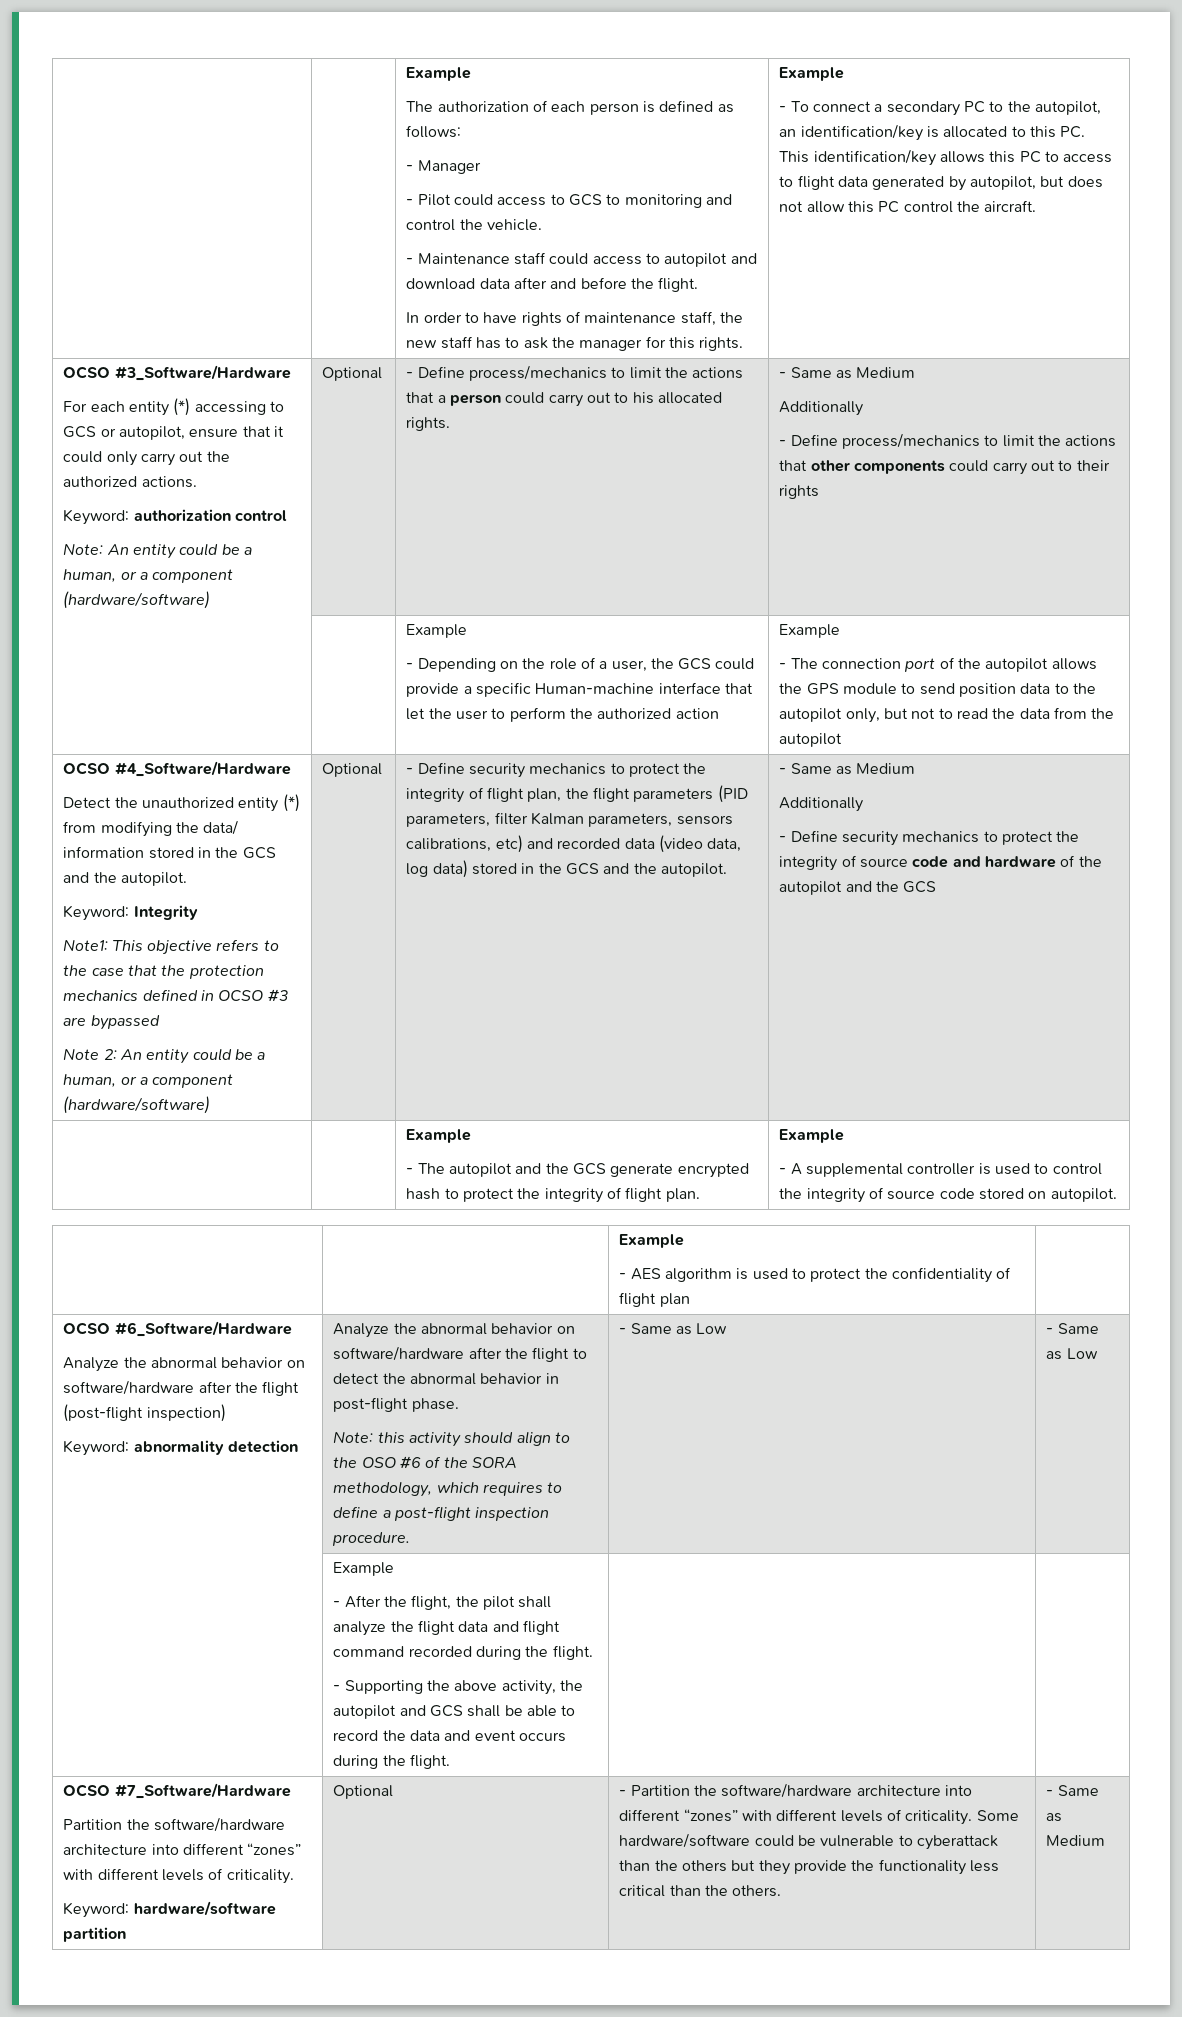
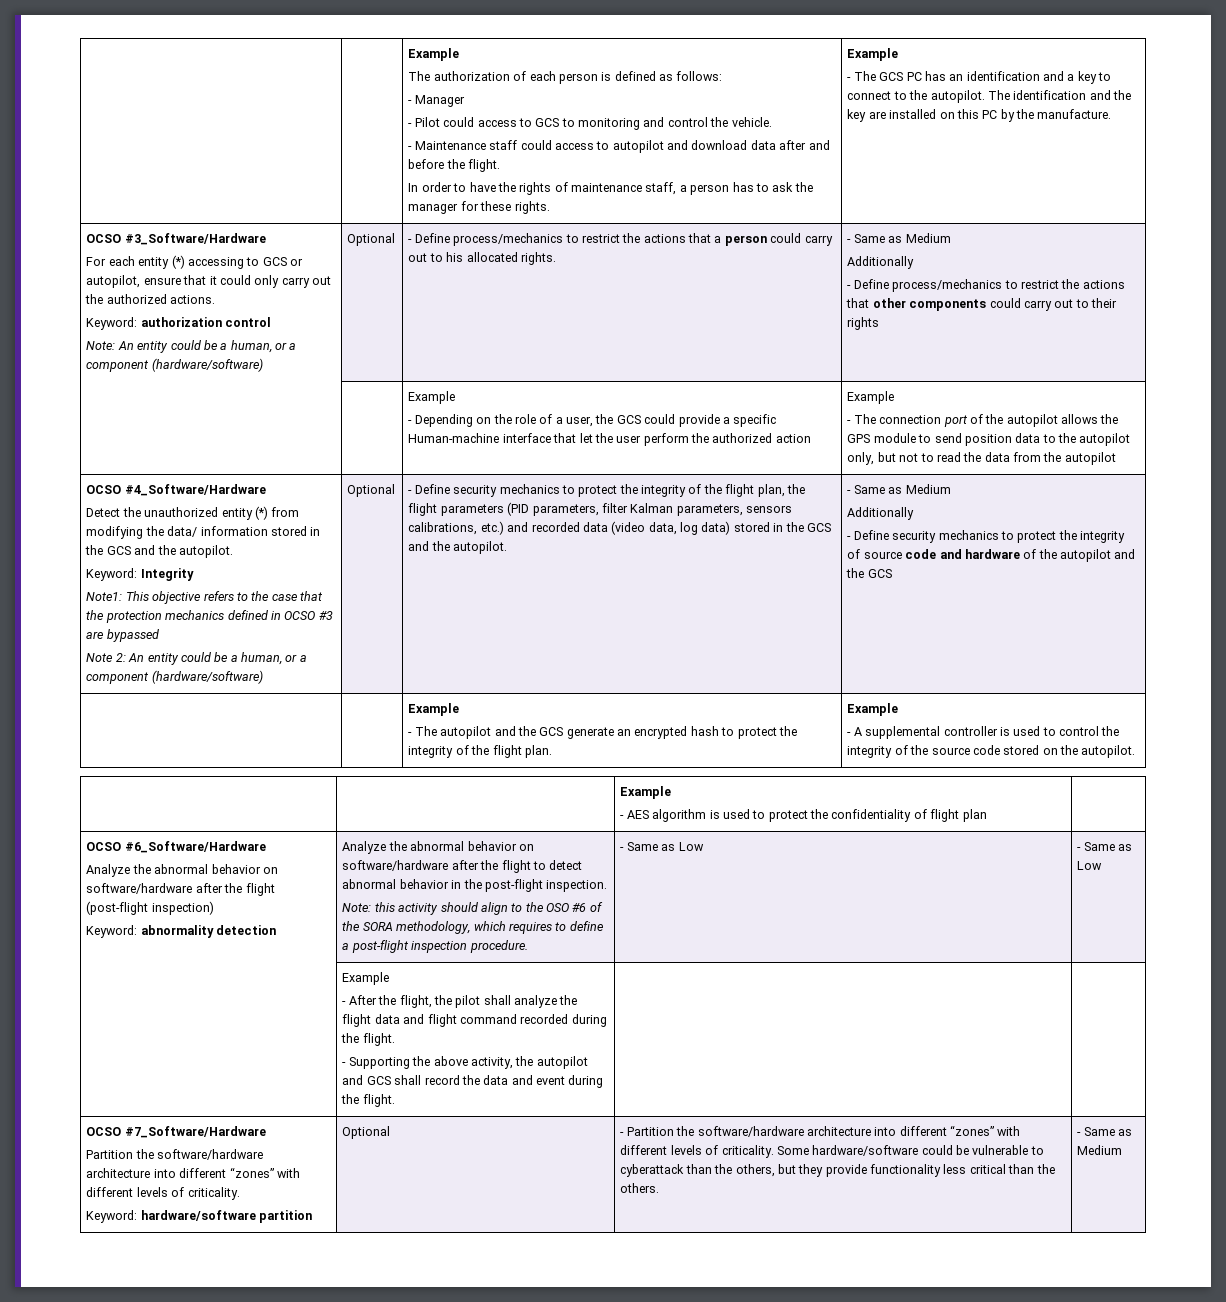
- In order to have rights of maintenance staff, the new staff has to ask the manager for this rights.
+ In order to have the rights of maintenance staff, a person has to ask the manager for these rights.
- - To connect a secondary PC to the autopilot, an identification/key is allocated to this PC. This identification/key allows this PC to access to flight data generated by autopilot, but does not allow this PC control the aircraft.
+ - The GCS PC has an identification and a key to connect to the autopilot. The identification and the key are installed on this PC by the manufacture.
- - Define process/mechanics to limit the actions that a person could carry out to his allocated rights.
+ - Define process/mechanics to restrict the actions that a person could carry out to his allocated rights.
- - Define process/mechanics to limit the actions that other components could carry out to their rights
+ - Define process/mechanics to restrict the actions that other components could carry out to their rights
- - Depending on the role of a user, the GCS could provide a specific Human-machine interface that let the user to perform the authorized action
+ - Depending on the role of a user, the GCS could provide a specific Human-machine interface that let the user perform the authorized action
- - Define security mechanics to protect the integrity of flight plan, the flight parameters (PID parameters, filter Kalman parameters, sensors calibrations, etc) and recorded data (video data, log data) stored in the GCS and the autopilot.
+ - Define security mechanics to protect the integrity of the flight plan, the flight parameters (PID parameters, filter Kalman parameters, sensors calibrations, etc.) and recorded data (video data, log data) stored in the GCS and the autopilot.
  - Define security mechanics to protect the integrity of source code and hardware of the autopilot and the GCS
  | | Example
- - The autopilot and the GCS generate encrypted hash to protect the integrity of flight plan. | Example
- - A supplemental controller is used to control the integrity of source code stored on autopilot.
+ - The autopilot and the GCS generate an encrypted hash to protect the integrity of the flight plan. | Example
+ - A supplemental controller is used to control the integrity of the source code stored on the autopilot.
- Analyze the abnormal behavior on software/hardware after the flight to detect the abnormal behavior in post-flight phase.
+ Analyze the abnormal behavior on software/hardware after the flight to detect abnormal behavior in the post-flight inspection.
- - Supporting the above activity, the autopilot and GCS shall be able to record the data and event occurs during the flight.
+ - Supporting the above activity, the autopilot and GCS shall record the data and event during the flight.
- Some hardware/software could be vulnerable to cyberattack than the others but they provide the functionality less critical than the others.
+ Some hardware/software could be vulnerable to cyberattack than the others, but they provide functionality less critical than the others.

